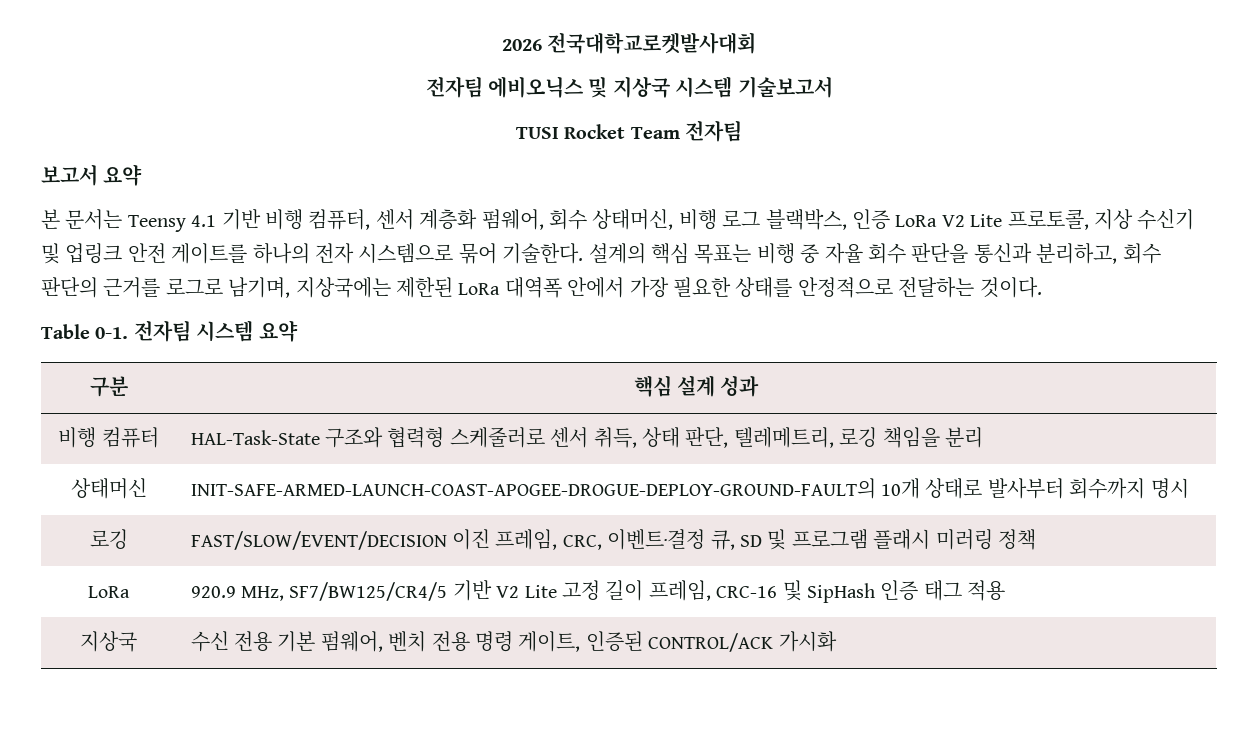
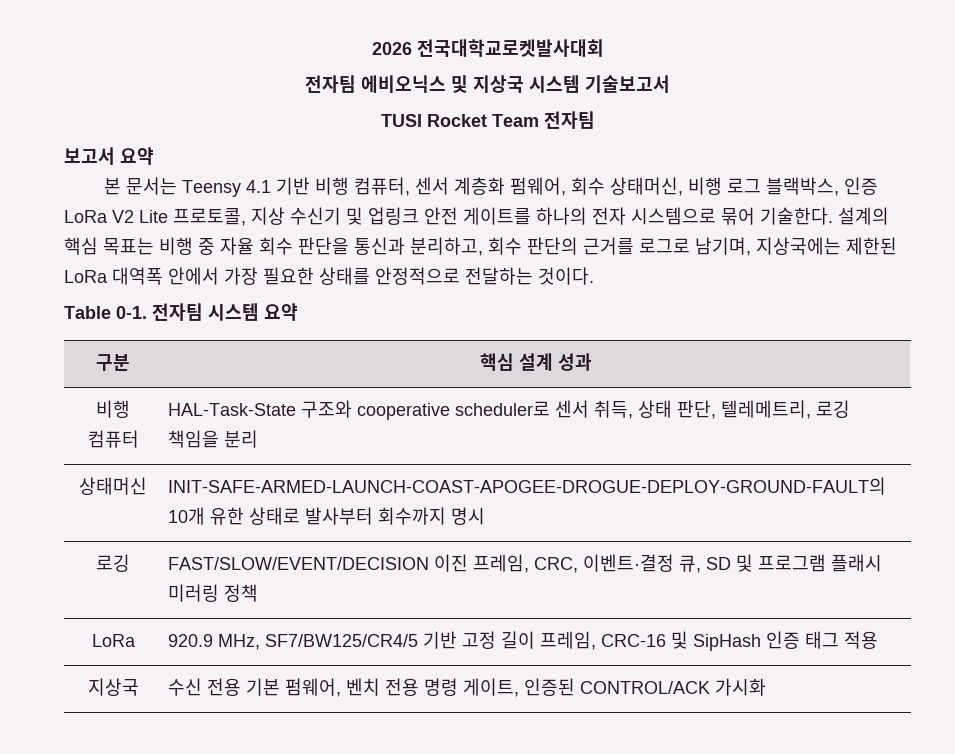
- 비행 컴퓨터 | HAL-Task-State 구조와 협력형 스케줄러로 센서 취득, 상태 판단, 텔레메트리, 로깅 책임을 분리
+ 비행 컴퓨터 | HAL-Task-State 구조와 cooperative scheduler로 센서 취득, 상태 판단, 텔레메트리, 로깅 책임을 분리
- 상태머신 | INIT-SAFE-ARMED-LAUNCH-COAST-APOGEE-DROGUE-DEPLOY-GROUND-FAULT의 10개 상태로 발사부터 회수까지 명시
+ 상태머신 | INIT-SAFE-ARMED-LAUNCH-COAST-APOGEE-DROGUE-DEPLOY-GROUND-FAULT의 10개 유한 상태로 발사부터 회수까지 명시
- LoRa | 920.9 MHz, SF7/BW125/CR4/5 기반 V2 Lite 고정 길이 프레임, CRC-16 및 SipHash 인증 태그 적용
+ LoRa | 920.9 MHz, SF7/BW125/CR4/5 기반 고정 길이 프레임, CRC-16 및 SipHash 인증 태그 적용

